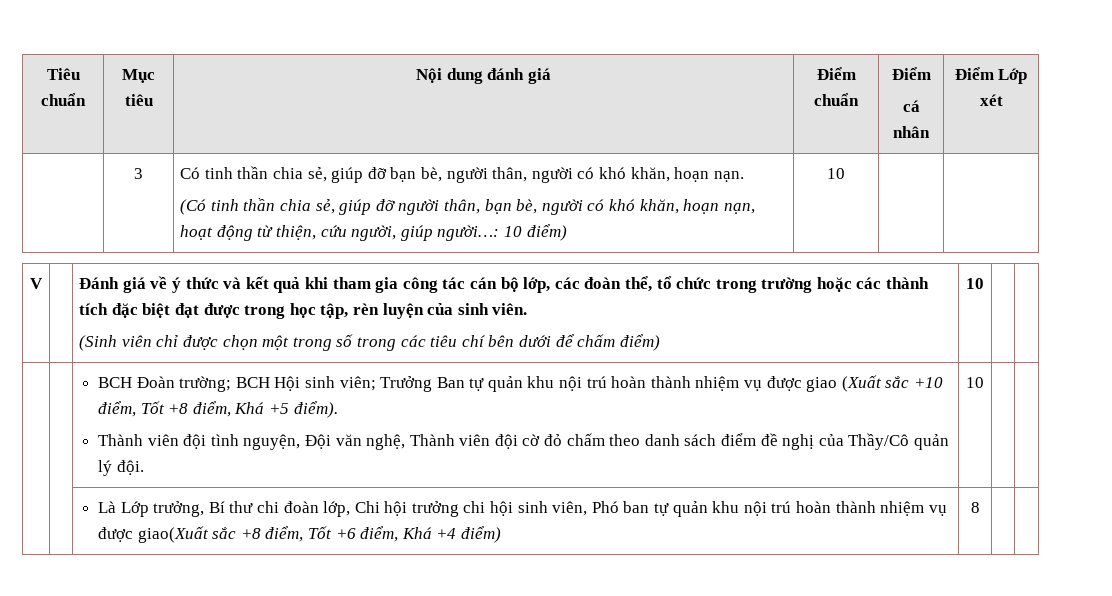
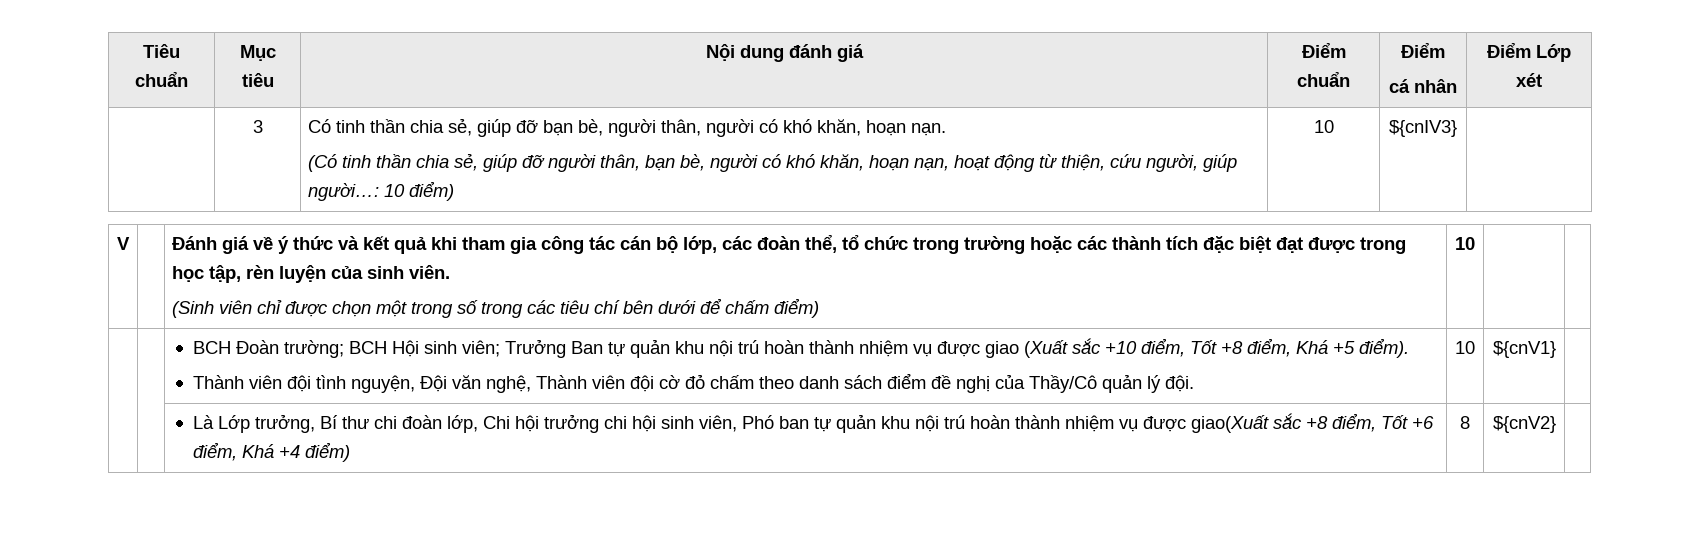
+ ${cnIV3}
+ ${cnV1}
- | | Là Lớp trưởng, Bí thư chi đoàn lớp, Chi hội trưởng chi hội sinh viên, Phó ban tự quản khu nội trú hoàn thành nhiệm vụ được giao(Xuất sắc +8 điểm, Tốt +6 điểm, Khá +4 điểm) | 8 | |
+ | | Là Lớp trưởng, Bí thư chi đoàn lớp, Chi hội trưởng chi hội sinh viên, Phó ban tự quản khu nội trú hoàn thành nhiệm vụ được giao(Xuất sắc +8 điểm, Tốt +6 điểm, Khá +4 điểm) | 8 | ${cnV2} |

